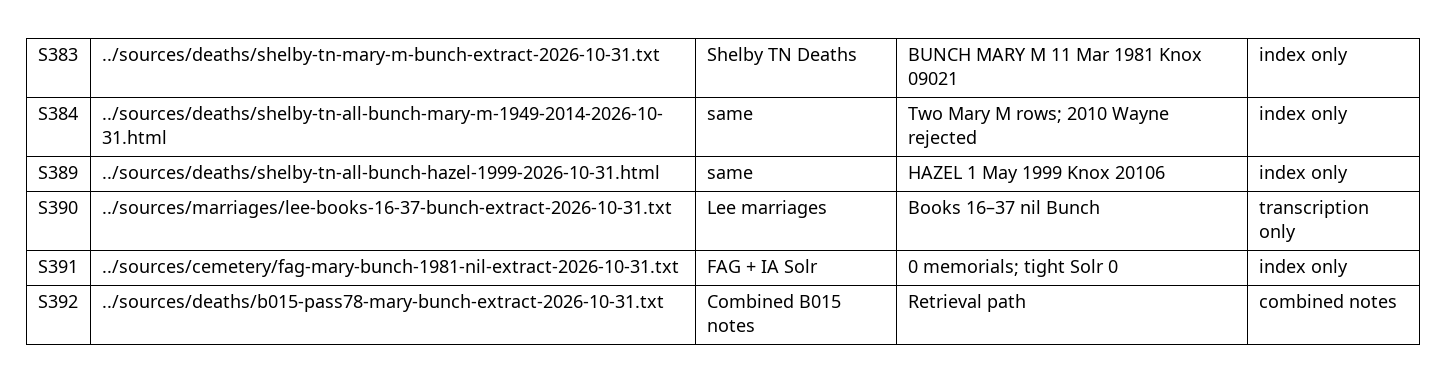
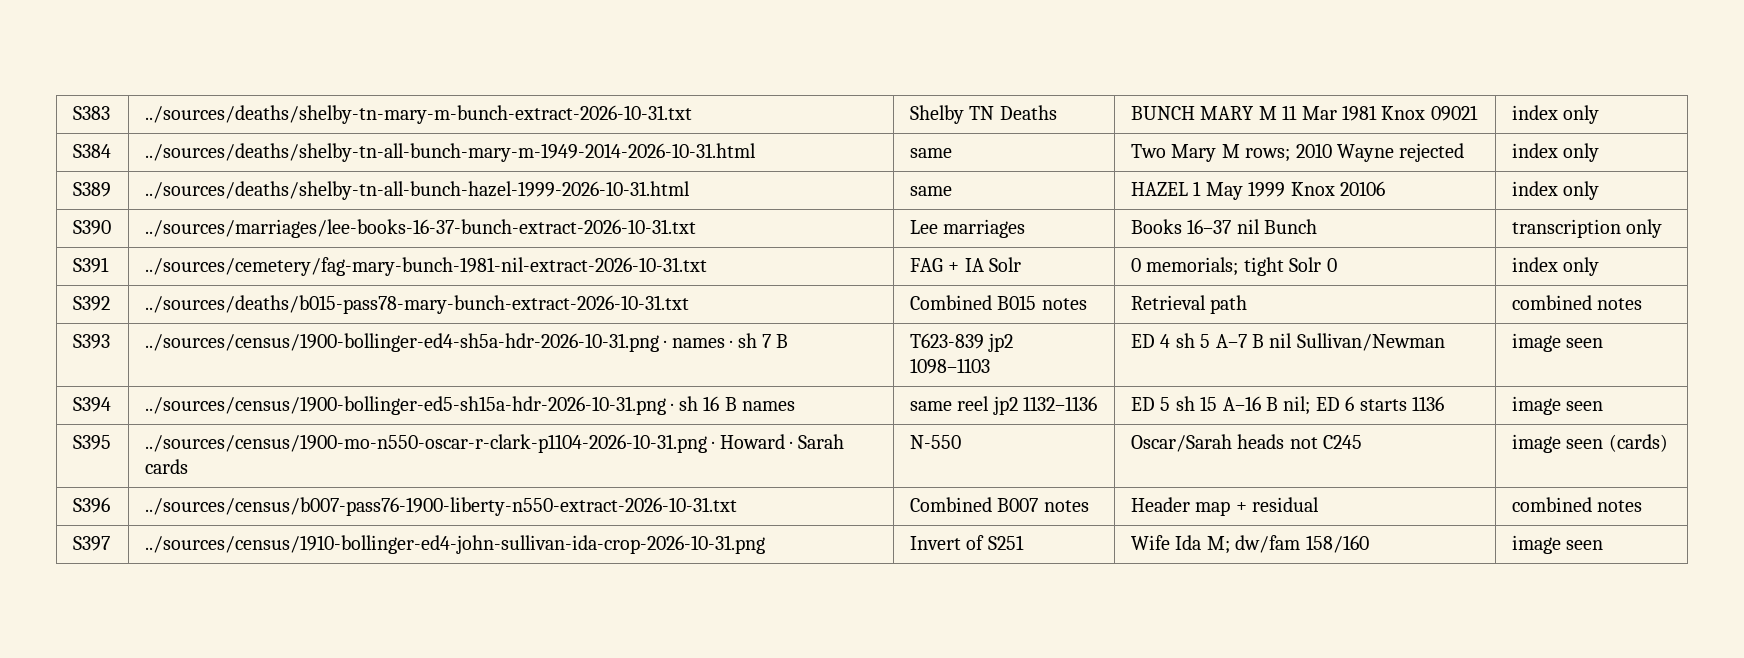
+ S393 | ../sources/census/1900-bollinger-ed4-sh5a-hdr-2026-10-31.png · names · sh 7 B | T623-839 jp2 1098–1103 | ED 4 sh 5 A–7 B nil Sullivan/Newman | image seen
+ S394 | ../sources/census/1900-bollinger-ed5-sh15a-hdr-2026-10-31.png · sh 16 B names | same reel jp2 1132–1136 | ED 5 sh 15 A–16 B nil; ED 6 starts 1136 | image seen
+ S395 | ../sources/census/1900-mo-n550-oscar-r-clark-p1104-2026-10-31.png · Howard · Sarah cards | N-550 | Oscar/Sarah heads not C245 | image seen (cards)
+ S396 | ../sources/census/b007-pass76-1900-liberty-n550-extract-2026-10-31.txt | Combined B007 notes | Header map + residual | combined notes
+ S397 | ../sources/census/1910-bollinger-ed4-john-sullivan-ida-crop-2026-10-31.png | Invert of S251 | Wife Ida M; dw/fam 158/160 | image seen

